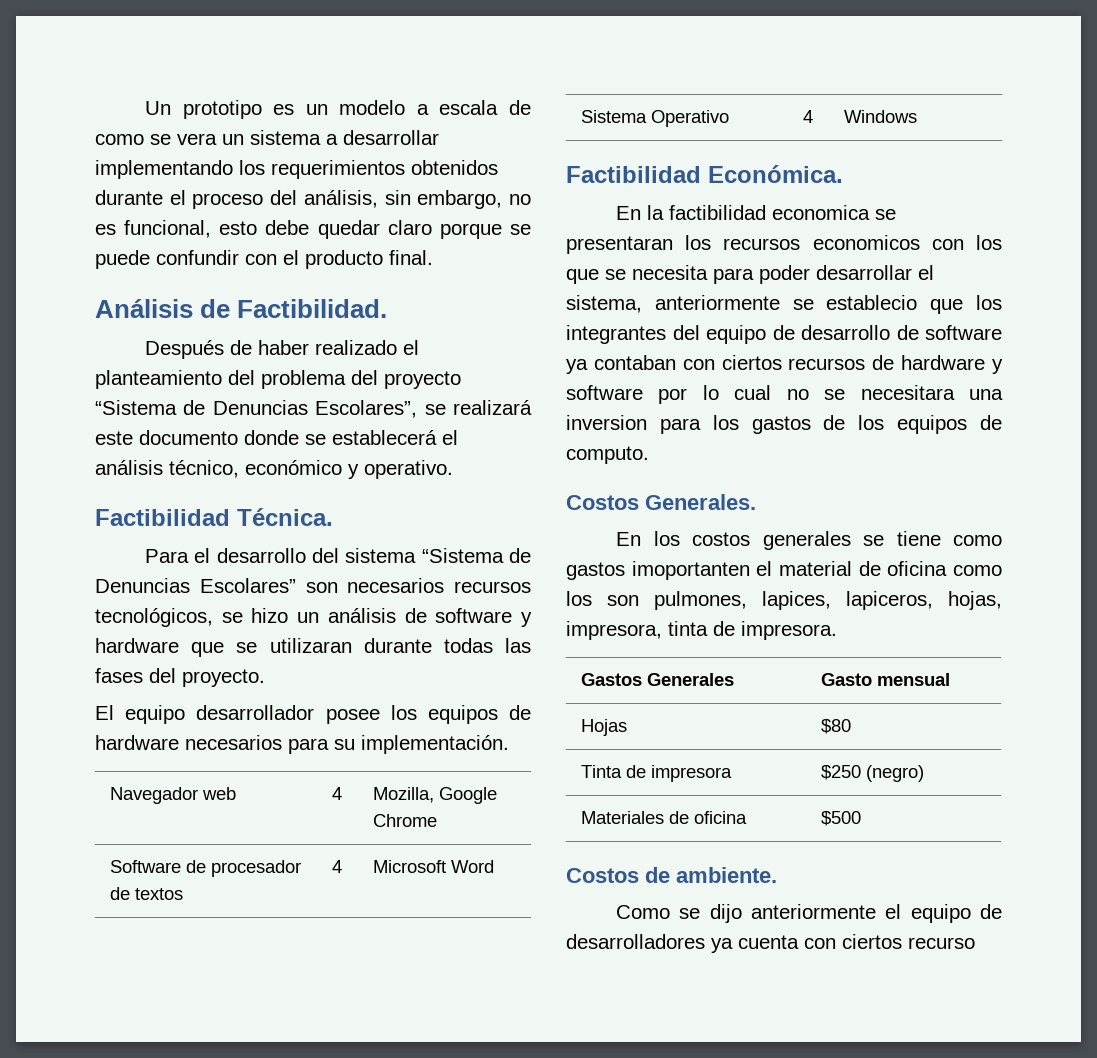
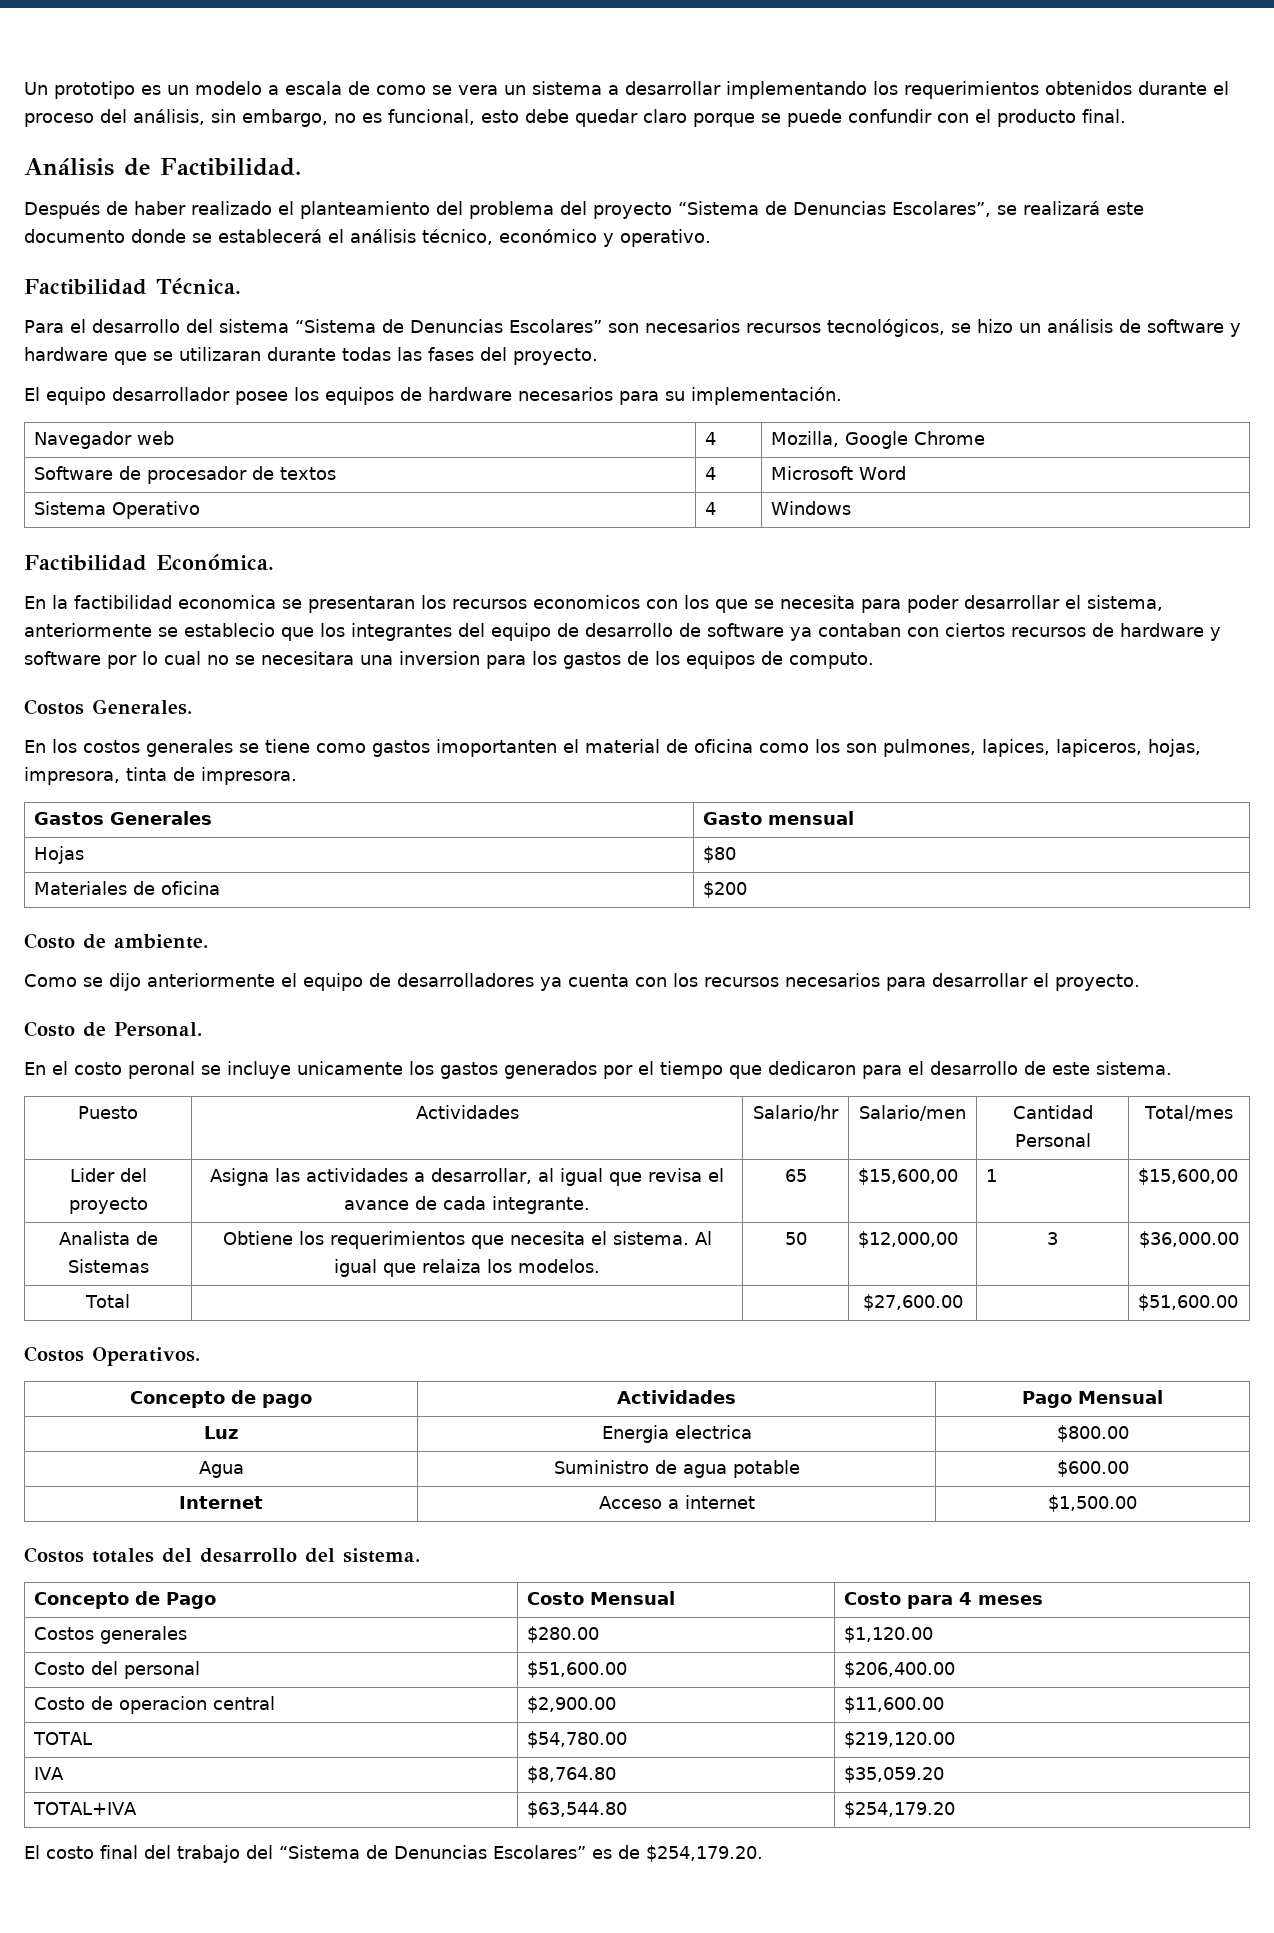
- Tinta de impresora | $250 (negro)
- Materiales de oficina | $500
- Costos de ambiente.
+ Materiales de oficina | $200
+ Costo de ambiente.
- Como se dijo anteriormente el equipo de desarrolladores ya cuenta con ciertos recurso
+ Como se dijo anteriormente el equipo de desarrolladores ya cuenta con los recursos necesarios para desarrollar el proyecto.
+ Costo de Personal.
+ En el costo peronal se incluye unicamente los gastos generados por el tiempo que dedicaron para el desarrollo de este sistema.
+ Puesto | Actividades | Salario/hr | Salario/men | Cantidad Personal | Total/mes
+ Lider del proyecto | Asigna las actividades a desarrollar, al igual que revisa el avance de cada integrante. | 65 | $15,600,00 | 1 | $15,600,00
+ Analista de Sistemas | Obtiene los requerimientos que necesita el sistema. Al igual que relaiza los modelos. | 50 | $12,000,00 | 3 | $36,000.00
+ Total | | | $27,600.00 | | $51,600.00
+ Costos Operativos.
+ Concepto de pago | Actividades | Pago Mensual
+ Luz | Energia electrica | $800.00
+ Agua | Suministro de agua potable | $600.00
+ Internet | Acceso a internet | $1,500.00
+ Costos totales del desarrollo del sistema.
+ Concepto de Pago | Costo Mensual | Costo para 4 meses
+ Costos generales | $280.00 | $1,120.00
+ Costo del personal | $51,600.00 | $206,400.00
+ Costo de operacion central | $2,900.00 | $11,600.00
+ TOTAL | $54,780.00 | $219,120.00
+ IVA | $8,764.80 | $35,059.20
+ TOTAL+IVA | $63,544.80 | $254,179.20
+ El costo final del trabajo del “Sistema de Denuncias Escolares” es de $254,179.20.

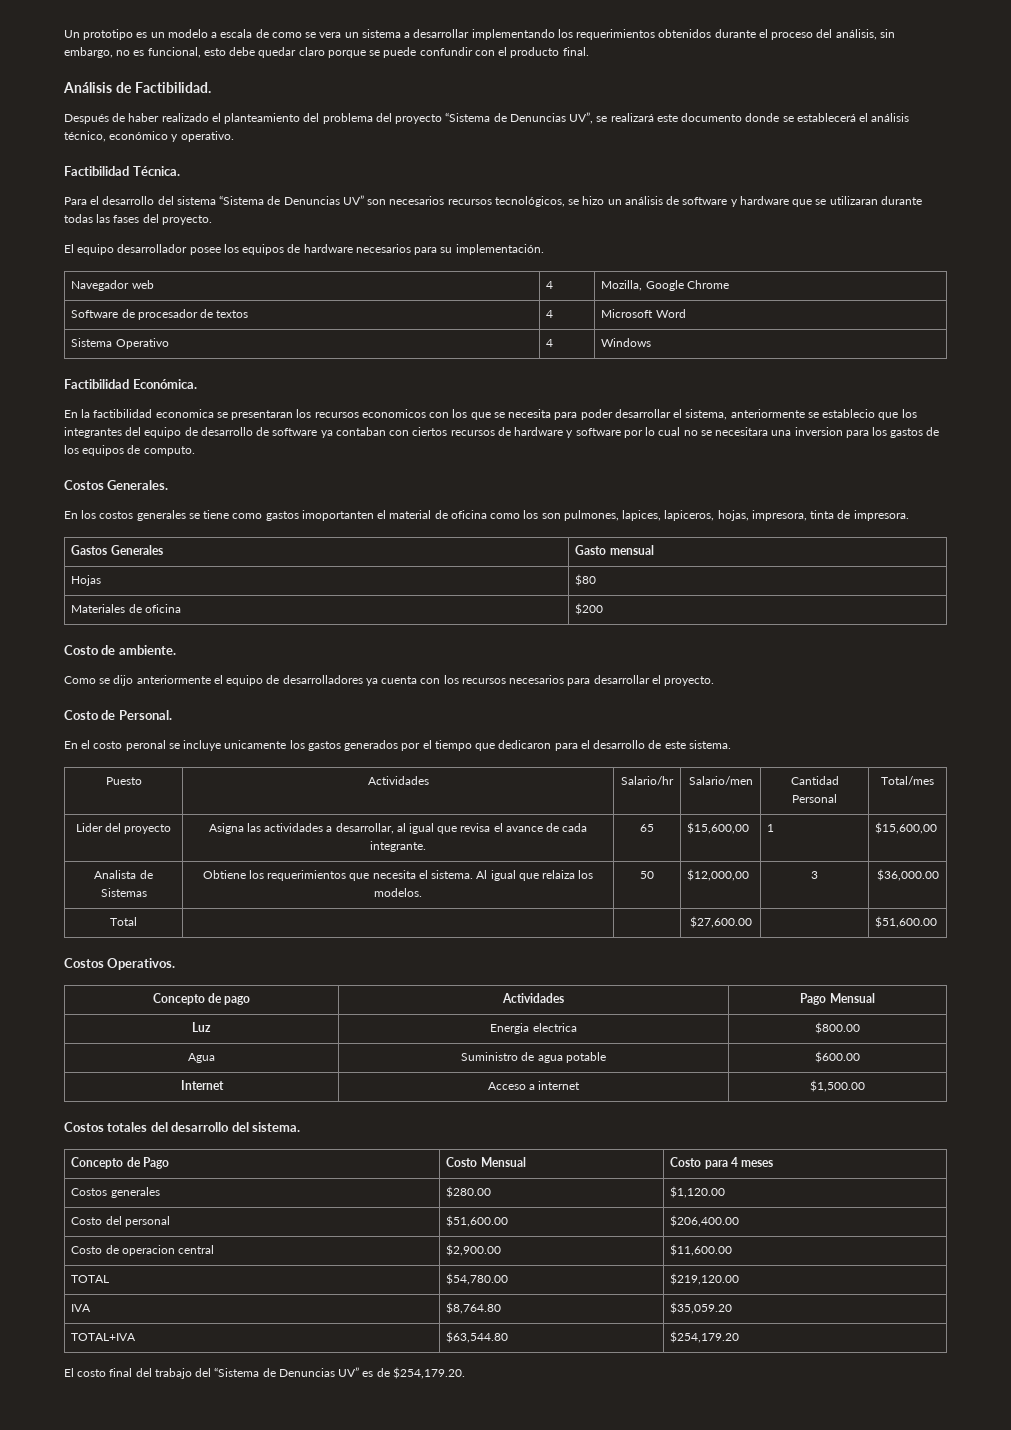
- Después de haber realizado el planteamiento del problema del proyecto “Sistema de Denuncias Escolares”, se realizará este documento donde se establecerá el análisis técnico, económico y operativo.
+ Después de haber realizado el planteamiento del problema del proyecto “Sistema de Denuncias UV”, se realizará este documento donde se establecerá el análisis técnico, económico y operativo.
- Para el desarrollo del sistema “Sistema de Denuncias Escolares” son necesarios recursos tecnológicos, se hizo un análisis de software y hardware que se utilizaran durante todas las fases del proyecto.
+ Para el desarrollo del sistema “Sistema de Denuncias UV” son necesarios recursos tecnológicos, se hizo un análisis de software y hardware que se utilizaran durante todas las fases del proyecto.
- El costo final del trabajo del “Sistema de Denuncias Escolares” es de $254,179.20.
+ El costo final del trabajo del “Sistema de Denuncias UV” es de $254,179.20.

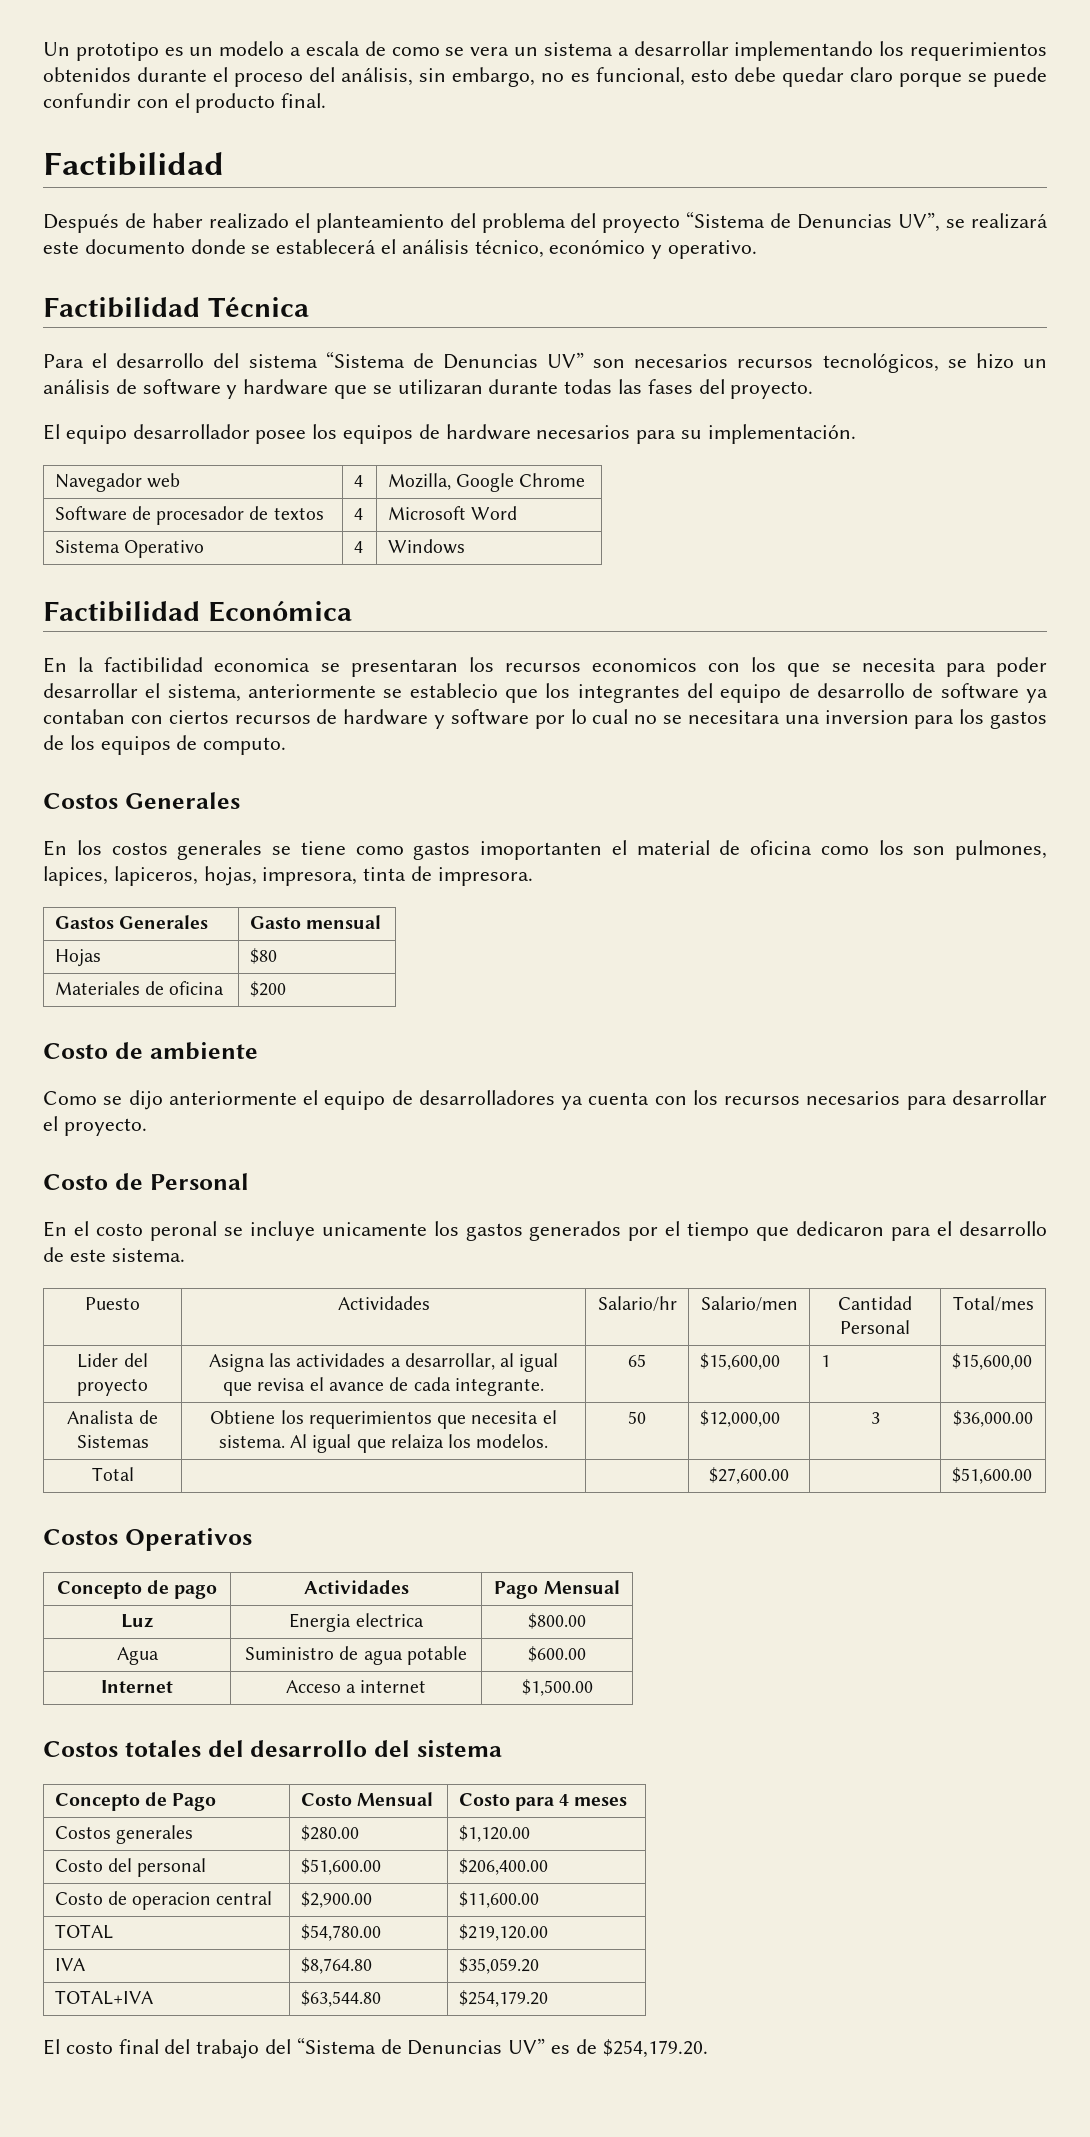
  Un prototipo es un modelo a escala de como se vera un sistema a desarrollar implementando los requerimientos obtenidos durante el proceso del análisis, sin embargo, no es funcional, esto debe quedar claro porque se puede confundir con el producto final.
- Análisis de Factibilidad.
+ Factibilidad
- Factibilidad Técnica.
+ Factibilidad Técnica
- Factibilidad Económica.
+ Factibilidad Económica
- Costos Generales.
+ Costos Generales
- Costo de ambiente.
+ Costo de ambiente
- Costo de Personal.
+ Costo de Personal
- Costos Operativos.
+ Costos Operativos
- Costos totales del desarrollo del sistema.
+ Costos totales del desarrollo del sistema

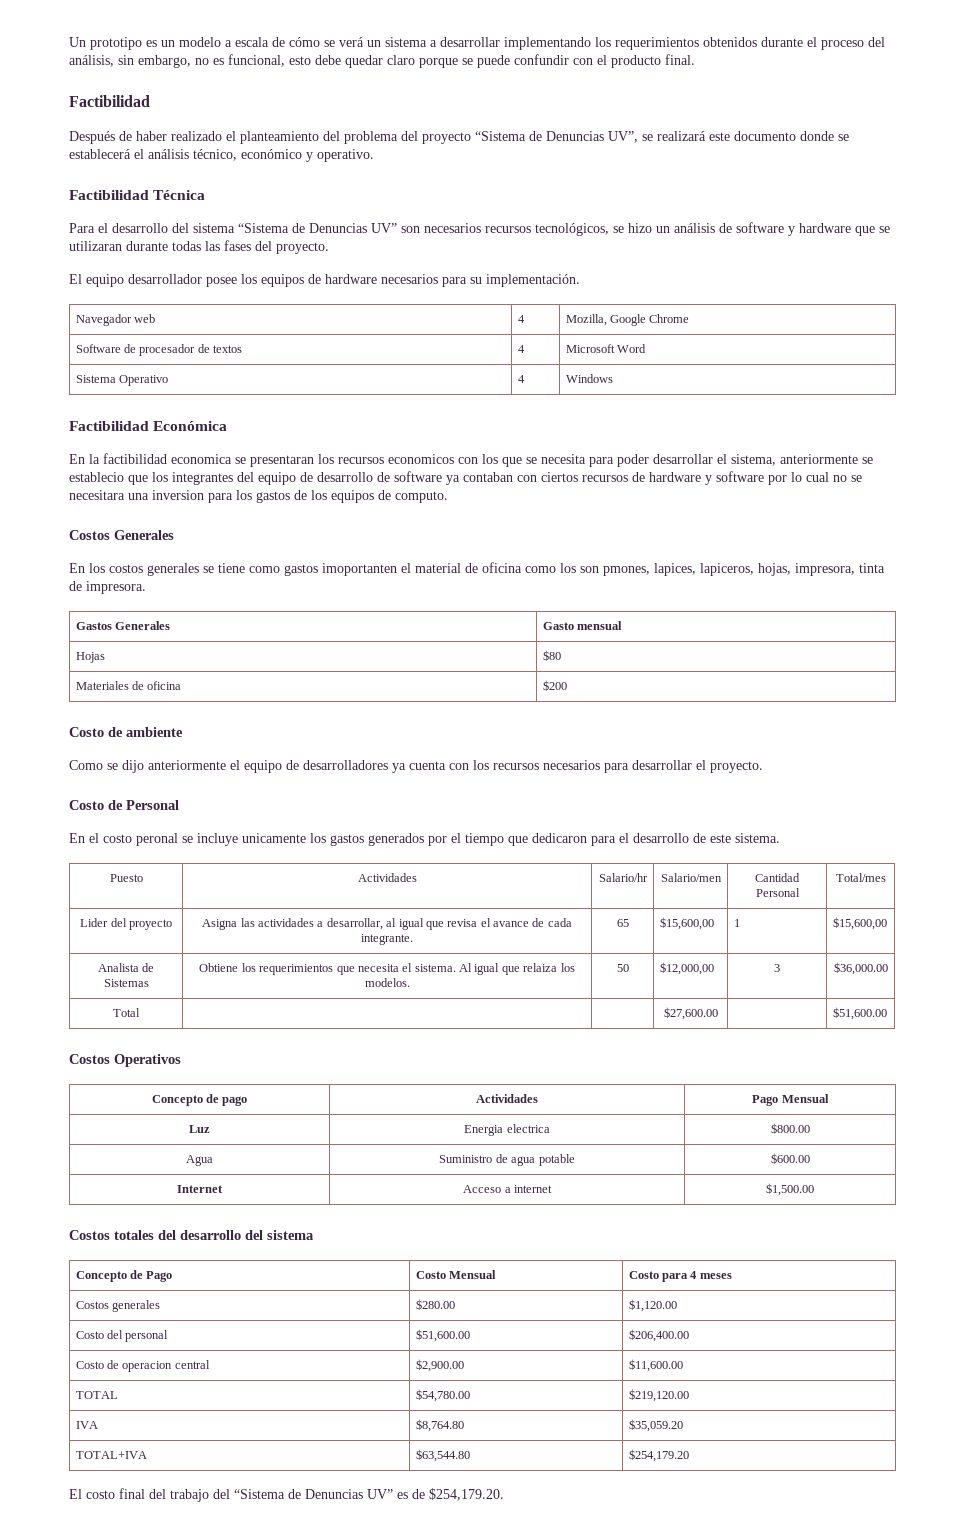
- Un prototipo es un modelo a escala de como se vera un sistema a desarrollar implementando los requerimientos obtenidos durante el proceso del análisis, sin embargo, no es funcional, esto debe quedar claro porque se puede confundir con el producto final.
+ Un prototipo es un modelo a escala de cómo se verá un sistema a desarrollar implementando los requerimientos obtenidos durante el proceso del análisis, sin embargo, no es funcional, esto debe quedar claro porque se puede confundir con el producto final.
- En los costos generales se tiene como gastos imoportanten el material de oficina como los son pulmones, lapices, lapiceros, hojas, impresora, tinta de impresora.
+ En los costos generales se tiene como gastos imoportanten el material de oficina como los son pmones, lapices, lapiceros, hojas, impresora, tinta de impresora.

